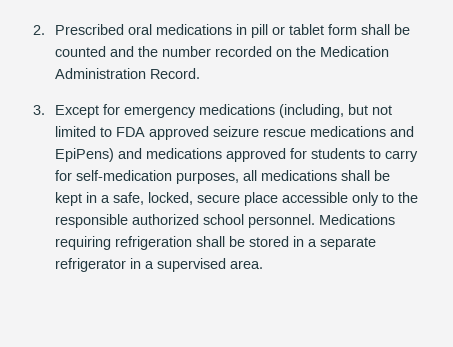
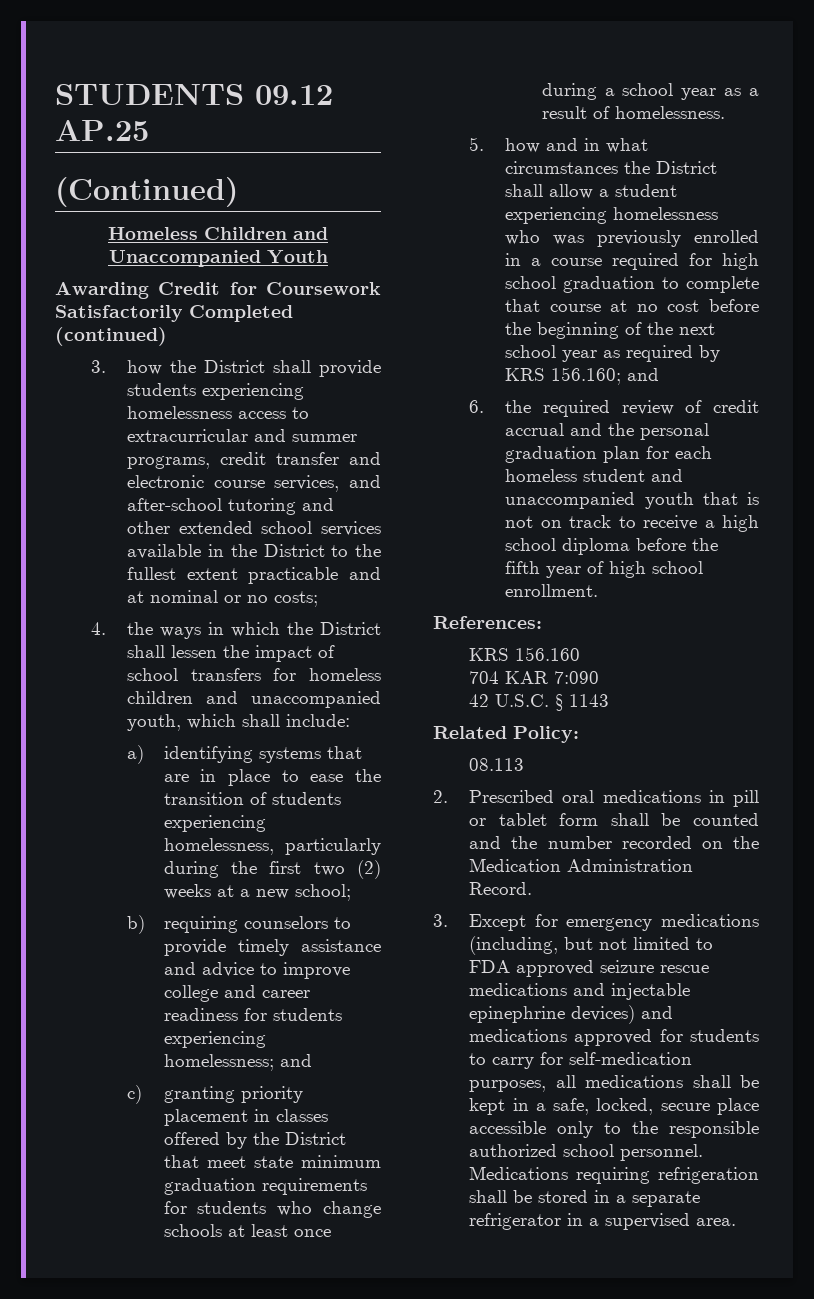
+ STUDENTS 09.12 AP.25
+ (Continued)
+ Homeless Children and Unaccompanied Youth
+ Awarding Credit for Coursework Satisfactorily Completed (continued)
+ 3. how the District shall provide students experiencing homelessness access to extracurricular and summer programs, credit transfer and electronic course services, and after-school tutoring and other extended school services available in the District to the fullest extent practicable and at nominal or no costs;
+ 4. the ways in which the District shall lessen the impact of school transfers for homeless children and unaccompanied youth, which shall include:
+ a) identifying systems that are in place to ease the transition of students experiencing homelessness, particularly during the first two (2) weeks at a new school;
+ b) requiring counselors to provide timely assistance and advice to improve college and career readiness for students experiencing homelessness; and
+ c) granting priority placement in classes offered by the District that meet state minimum graduation requirements for students who change schools at least once during a school year as a result of homelessness.
+ 5. how and in what circumstances the District shall allow a student experiencing homelessness who was previously enrolled in a course required for high school graduation to complete that course at no cost before the beginning of the next school year as required by KRS 156.160; and
+ 6. the required review of credit accrual and the personal graduation plan for each homeless student and unaccompanied youth that is not on track to receive a high school diploma before the fifth year of high school enrollment.
+ References:
+ KRS 156.160
+ 704 KAR 7:090
+ 42 U.S.C. § 1143
+ Related Policy:
+ 08.113
- 3. Except for emergency medications (including, but not limited to FDA approved seizure rescue medications and EpiPens) and medications approved for students to carry for self-medication purposes, all medications shall be kept in a safe, locked, secure place accessible only to the responsible authorized school personnel.
+ 3. Except for emergency medications (including, but not limited to FDA approved seizure rescue medications and injectable epinephrine devices) and medications approved for students to carry for self-medication purposes, all medications shall be kept in a safe, locked, secure place accessible only to the responsible authorized school personnel.

